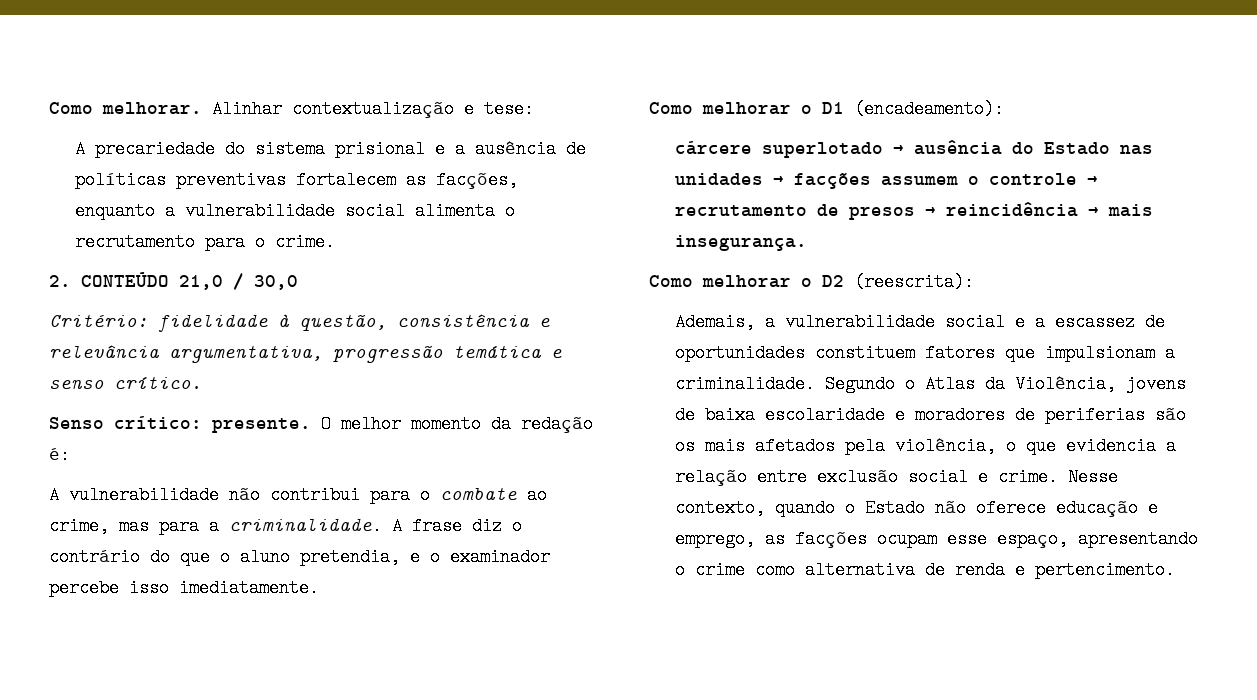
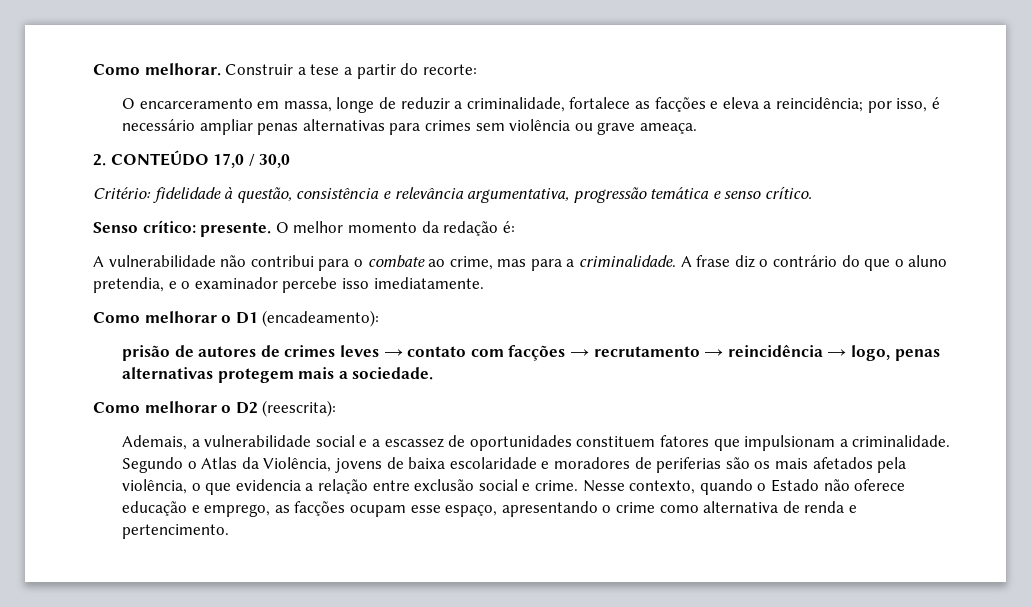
- Alinhar contextualização e tese:
- A precariedade do sistema prisional e a ausência de políticas preventivas fortalecem as facções, enquanto a vulnerabilidade social alimenta o recrutamento para o crime.
+ Construir a tese a partir do recorte:
+ O encarceramento em massa, longe de reduzir a criminalidade, fortalece as facções e eleva a reincidência; por isso, é necessário ampliar penas alternativas para crimes sem violência ou grave ameaça.
- 2. CONTEÚDO 21,0 / 30,0
+ 2. CONTEÚDO 17,0 / 30,0
- cárcere superlotado → ausência do Estado nas unidades → facções assumem o controle → recrutamento de presos → reincidência → mais insegurança.
+ prisão de autores de crimes leves → contato com facções → recrutamento → reincidência → logo, penas alternativas protegem mais a sociedade.

